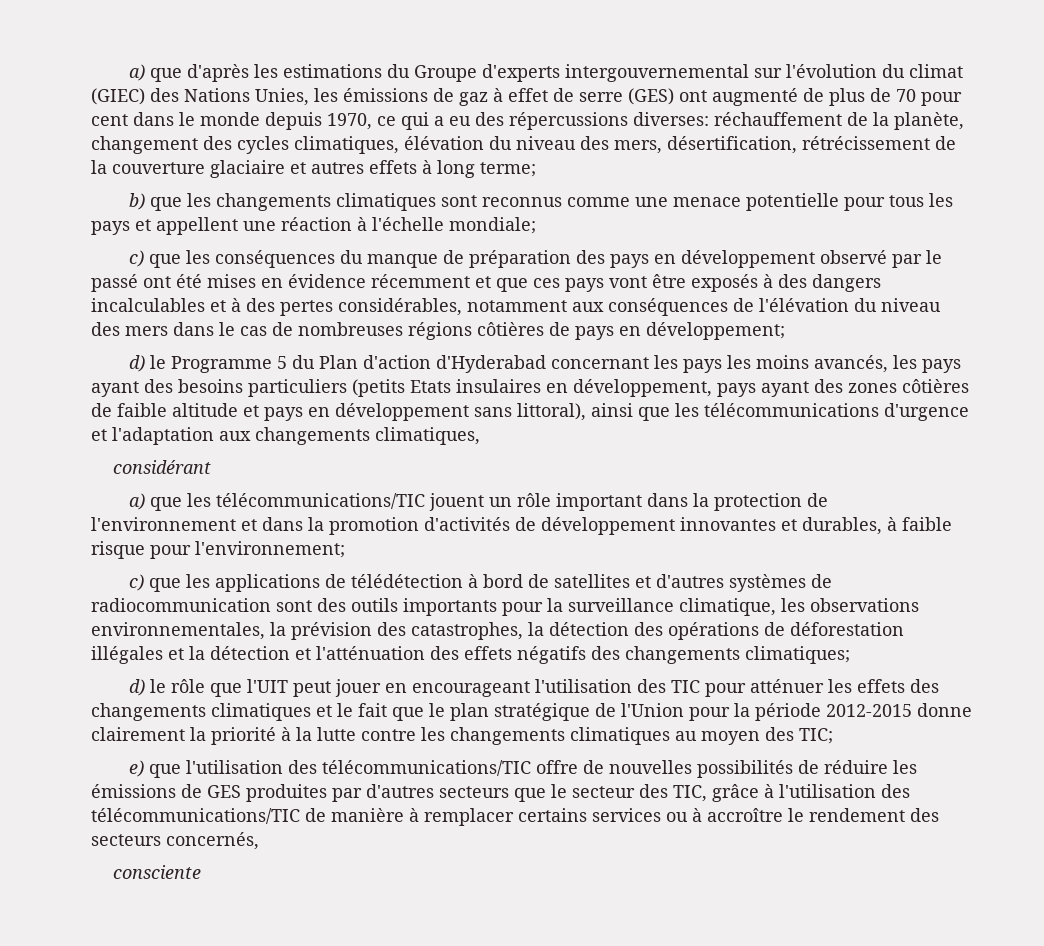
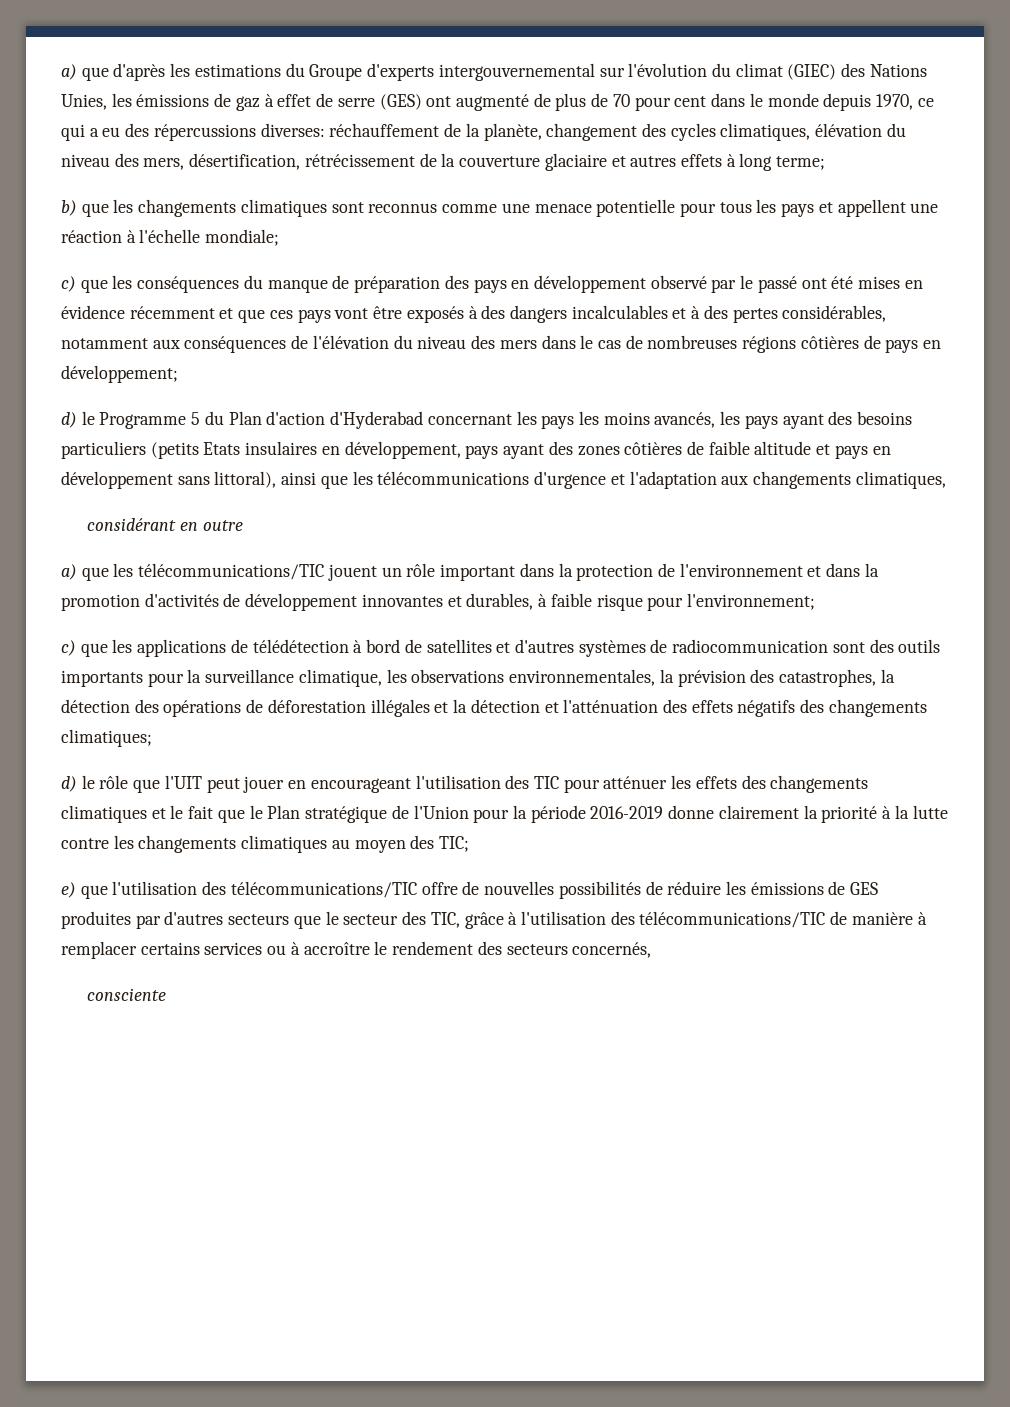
- considérant
+ considérant en outre
- d) le rôle que l'UIT peut jouer en encourageant l'utilisation des TIC pour atténuer les effets des changements climatiques et le fait que le plan stratégique de l'Union pour la période 2012-2015 donne clairement la priorité à la lutte contre les changements climatiques au moyen des TIC;
+ d) le rôle que l'UIT peut jouer en encourageant l'utilisation des TIC pour atténuer les effets des changements climatiques et le fait que le Plan stratégique de l'Union pour la période 2016-2019 donne clairement la priorité à la lutte contre les changements climatiques au moyen des TIC;

